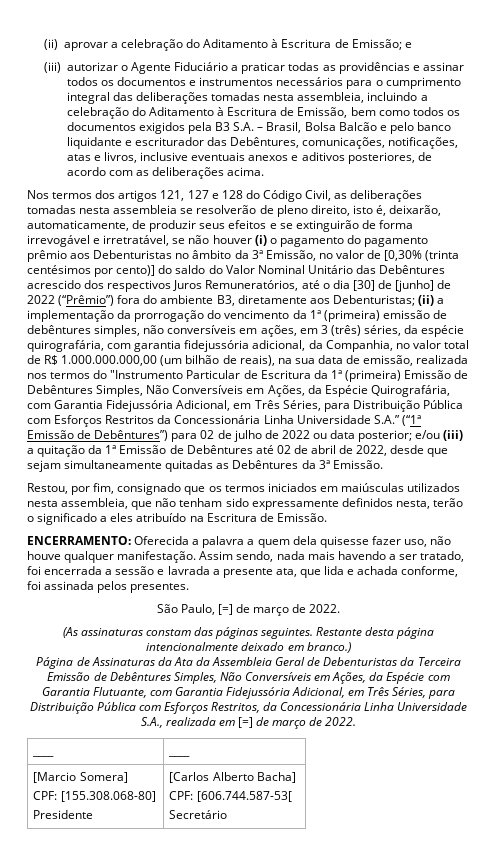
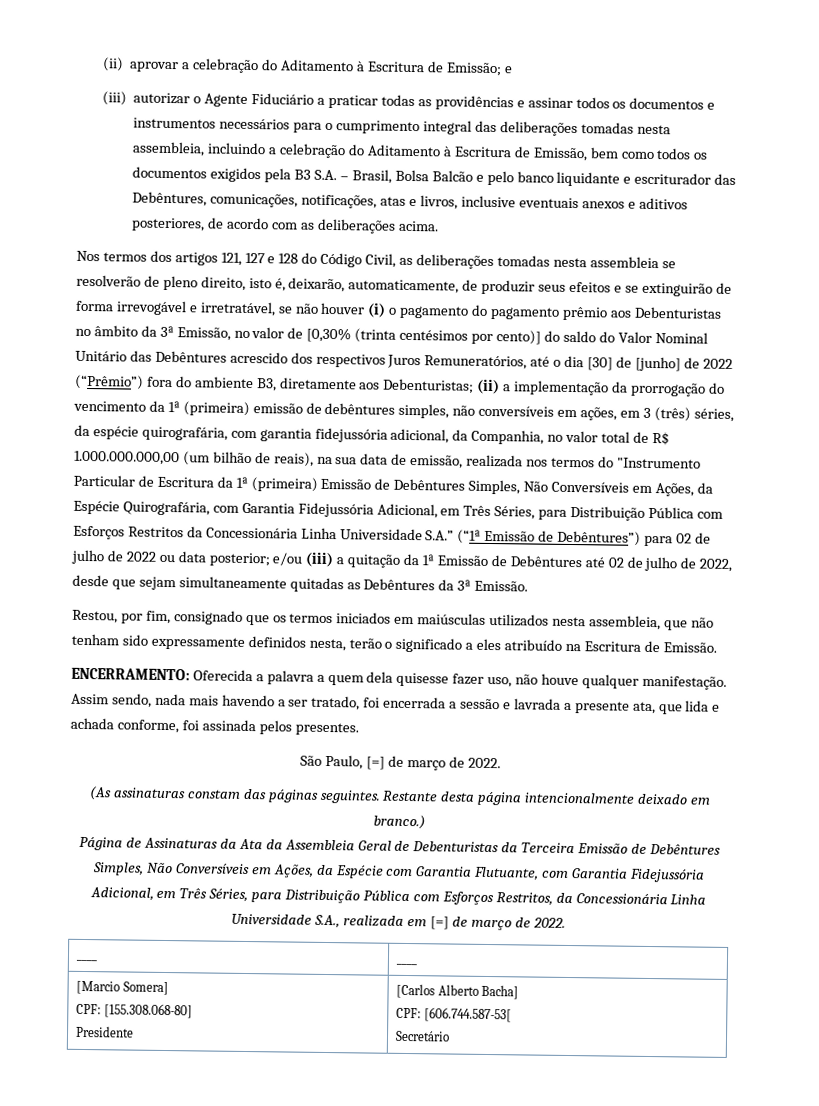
- e/ou (iii) a quitação da 1ª Emissão de Debêntures até 02 de abril de 2022, desde que sejam simultaneamente quitadas as Debêntures da 3ª Emissão.
+ e/ou (iii) a quitação da 1ª Emissão de Debêntures até 02 de julho de 2022, desde que sejam simultaneamente quitadas as Debêntures da 3ª Emissão.

